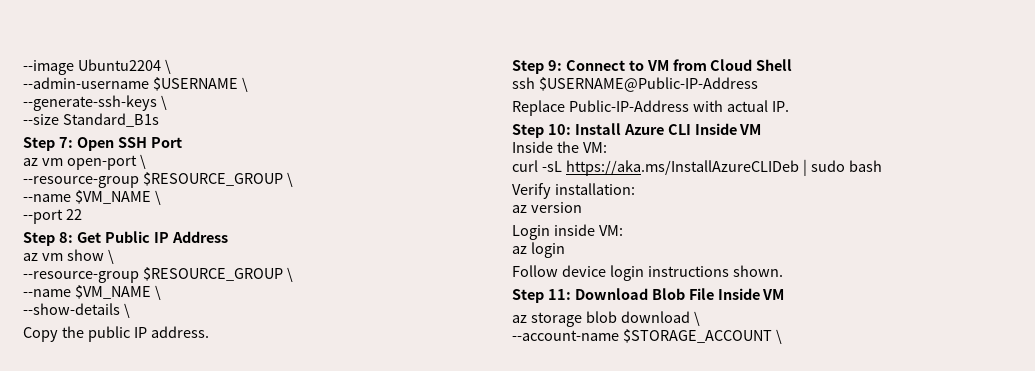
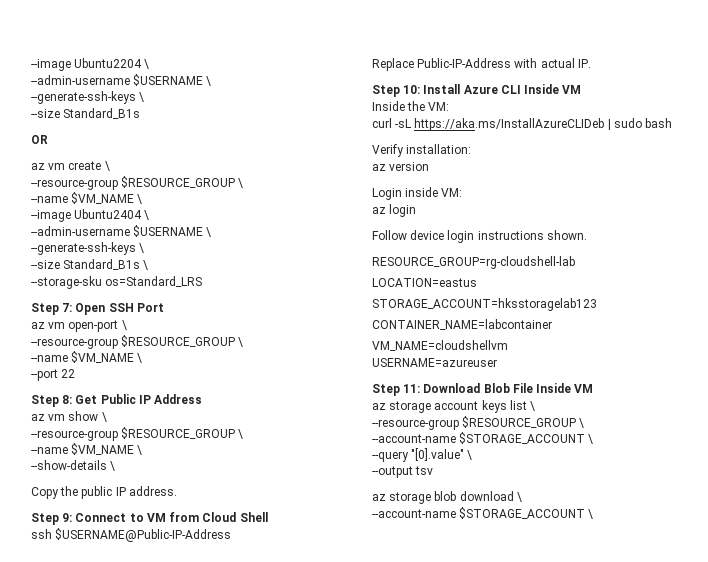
+ OR
+ az vm create \
+ --resource-group $RESOURCE_GROUP \
+ --name $VM_NAME \
+ --image Ubuntu2404 \
+ --admin-username $USERNAME \
+ --generate-ssh-keys \
+ --size Standard_B1s \
+ --storage-sku os=Standard_LRS
+ RESOURCE_GROUP=rg-cloudshell-lab
+ LOCATION=eastus
+ STORAGE_ACCOUNT=hksstoragelab123
+ CONTAINER_NAME=labcontainer
+ VM_NAME=cloudshellvm
+ USERNAME=azureuser
+ az storage account keys list \
+ --resource-group $RESOURCE_GROUP \
+ --account-name $STORAGE_ACCOUNT \
+ --query "[0].value" \
+ --output tsv

